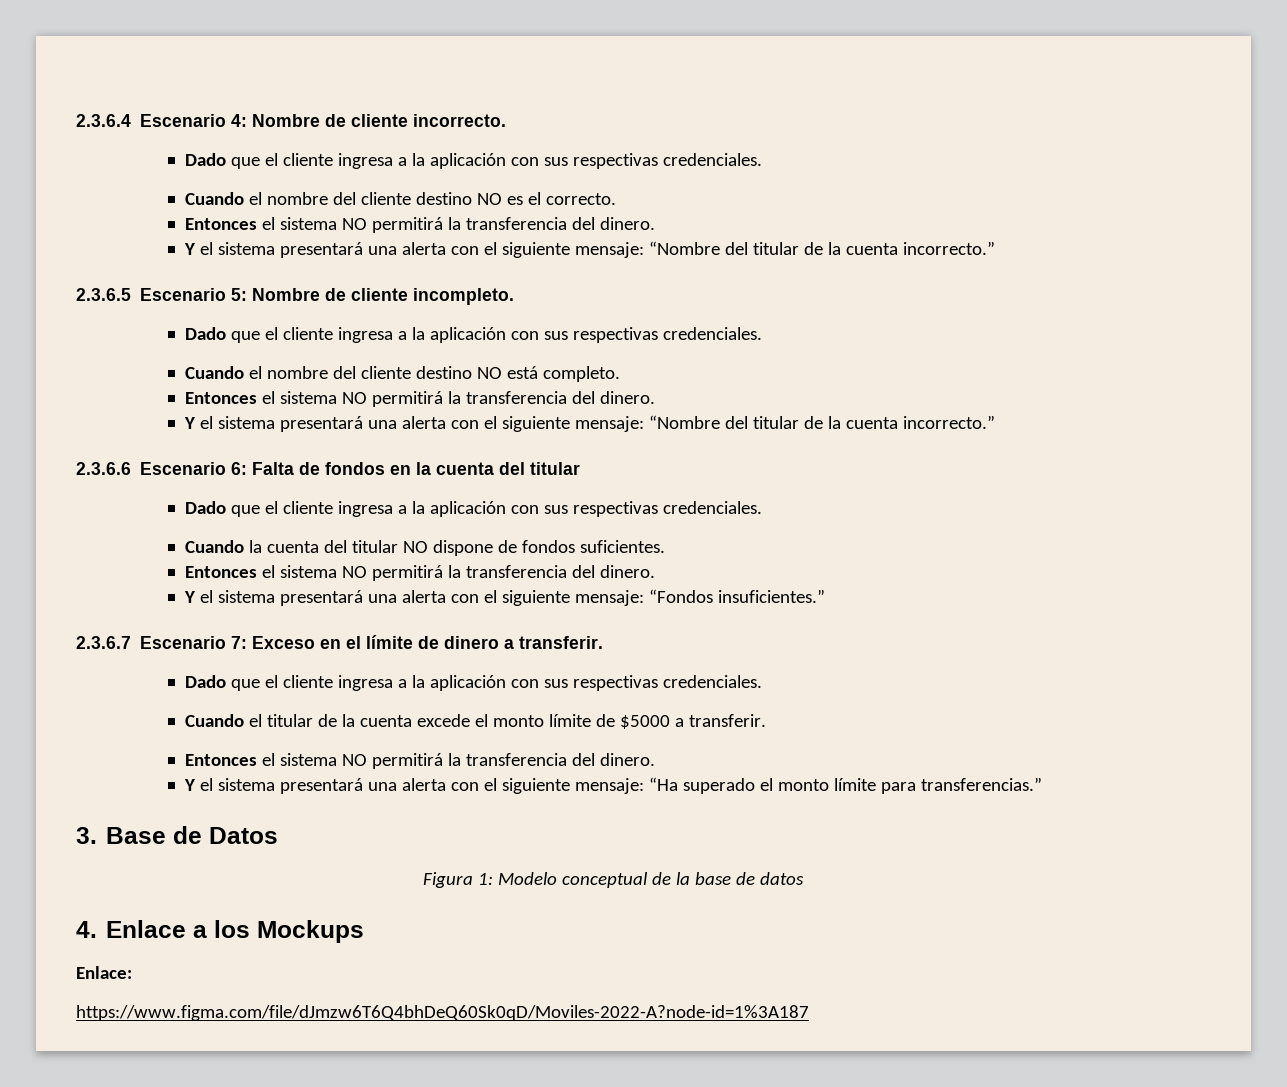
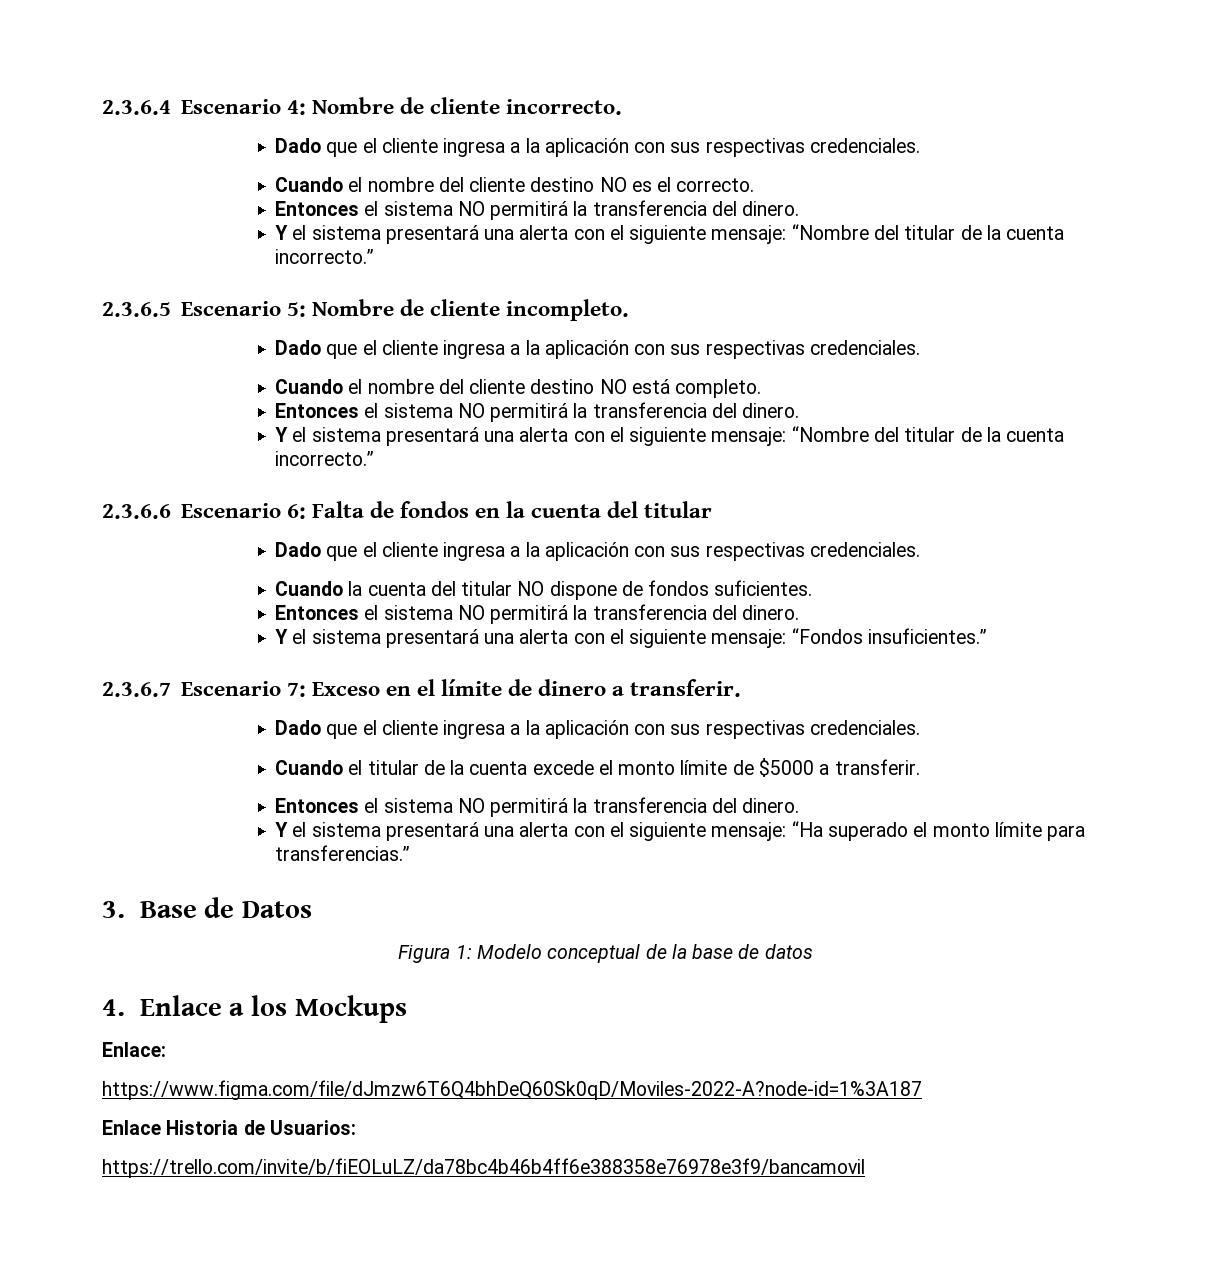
+ Enlace Historia de Usuarios:
+ https://trello.com/invite/b/fiEOLuLZ/da78bc4b46b4ff6e388358e76978e3f9/bancamovil

